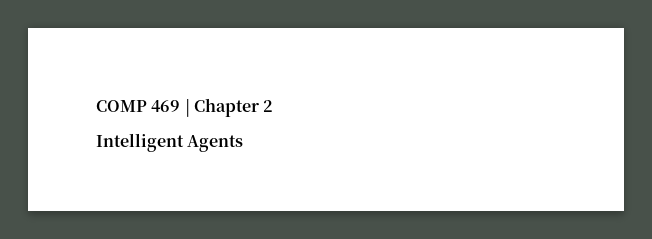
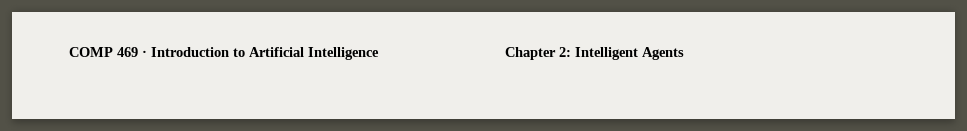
- COMP 469 | Chapter 2
- Intelligent Agents
+ COMP 469 · Introduction to Artificial Intelligence
+ Chapter 2: Intelligent Agents

